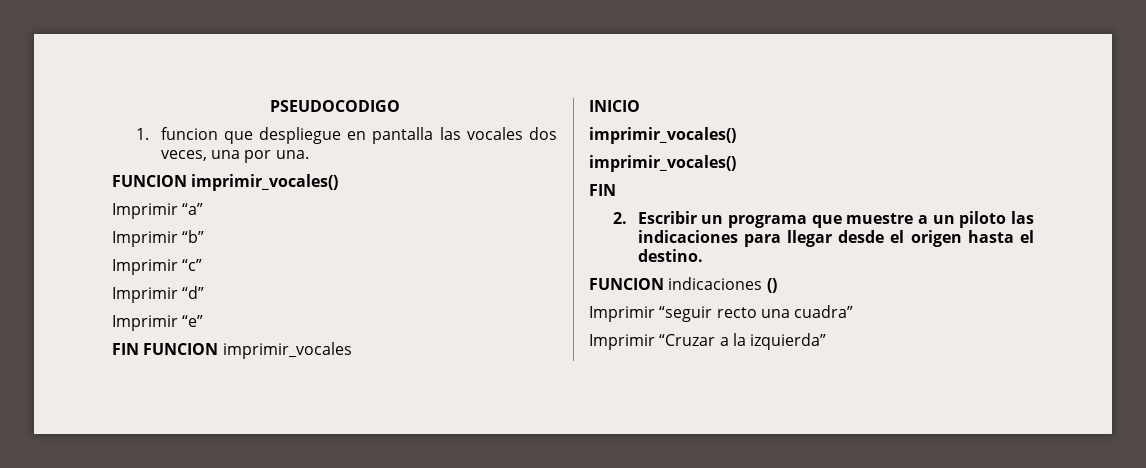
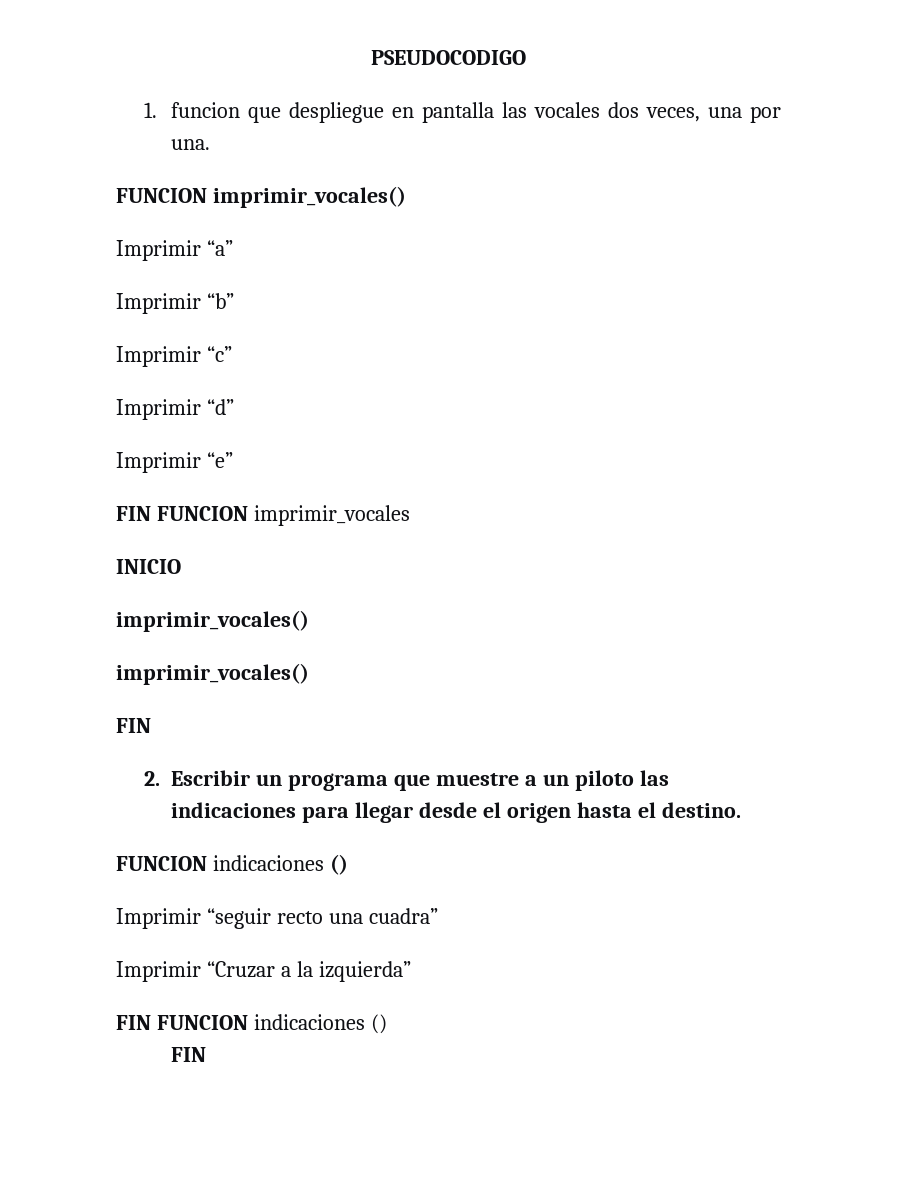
+ FIN FUNCION indicaciones ()
+ FIN

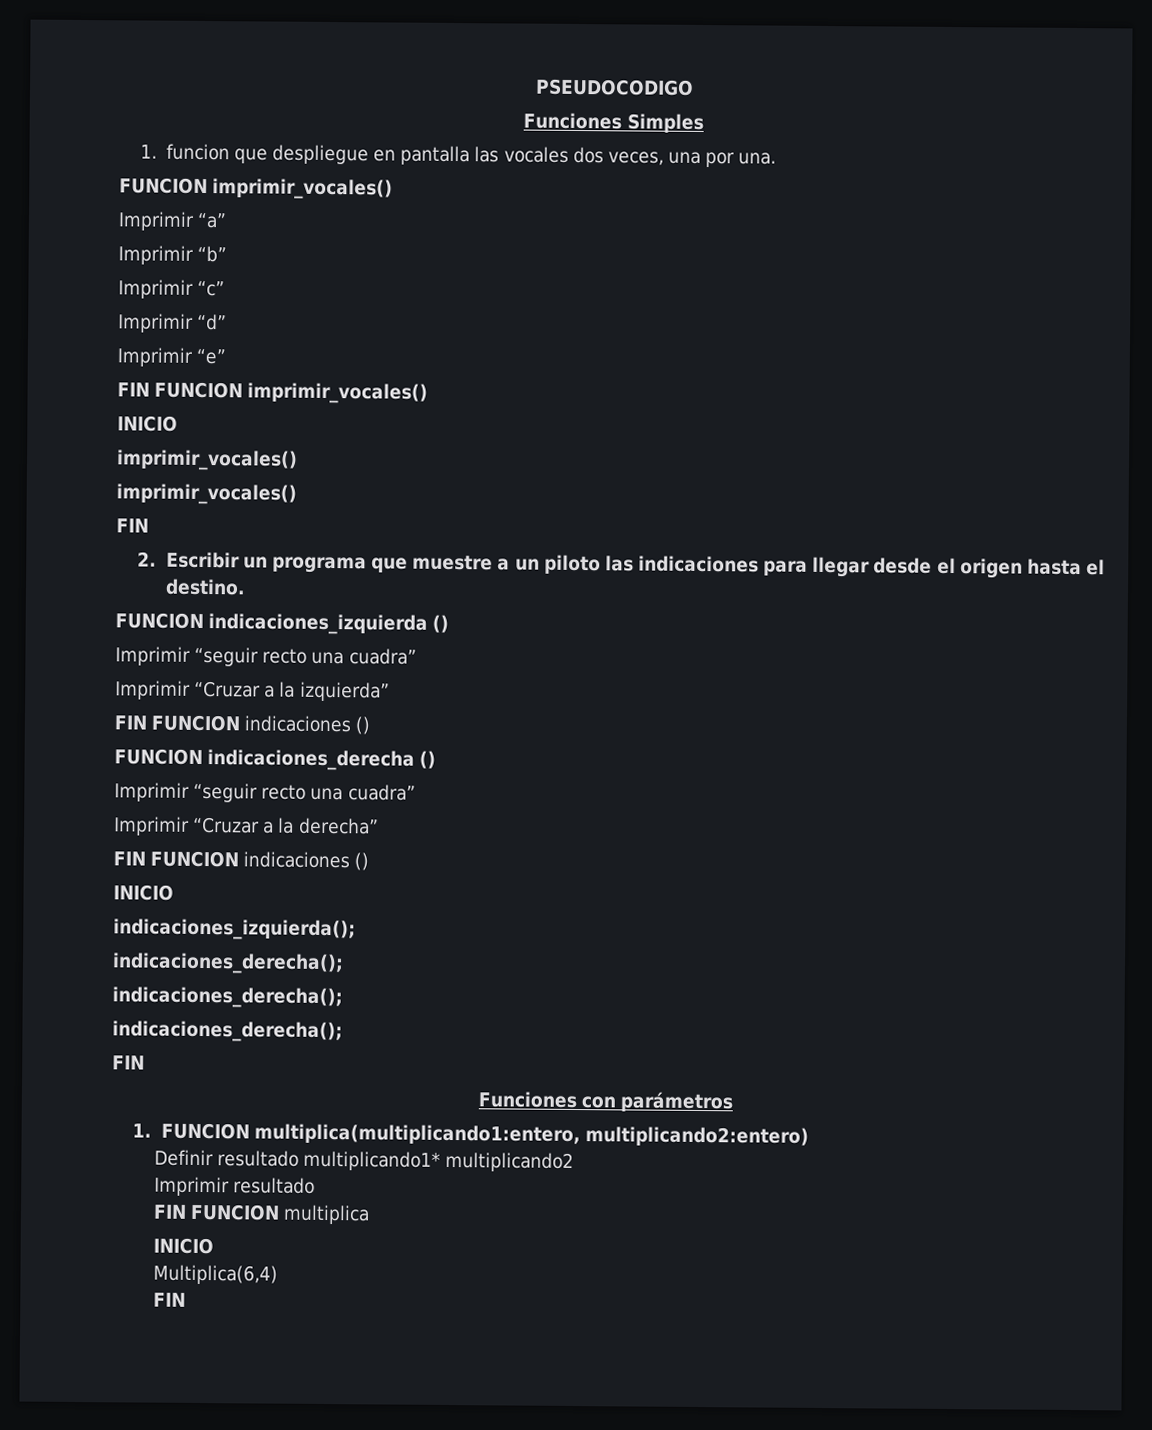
+ Funciones Simples
- FIN FUNCION imprimir_vocales
+ FIN FUNCION imprimir_vocales()
  2. Escribir un programa que muestre a un piloto las indicaciones para llegar desde el origen hasta el destino.
- FUNCION indicaciones ()
+ FUNCION indicaciones_izquierda ()
+ FUNCION indicaciones_derecha ()
+ Imprimir “seguir recto una cuadra”
+ Imprimir “Cruzar a la derecha”
+ FIN FUNCION indicaciones ()
+ INICIO
+ indicaciones_izquierda();
+ indicaciones_derecha();
+ indicaciones_derecha();
+ indicaciones_derecha();
+ FIN
+ Funciones con parámetros
+ 1. FUNCION multiplica(multiplicando1:entero, multiplicando2:entero)
+ Definir resultado multiplicando1* multiplicando2
+ Imprimir resultado
+ FIN FUNCION multiplica
+ INICIO
+ Multiplica(6,4)

